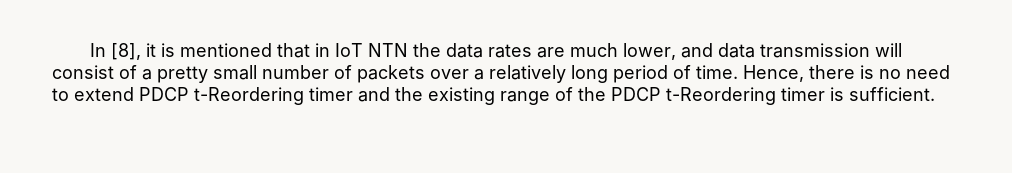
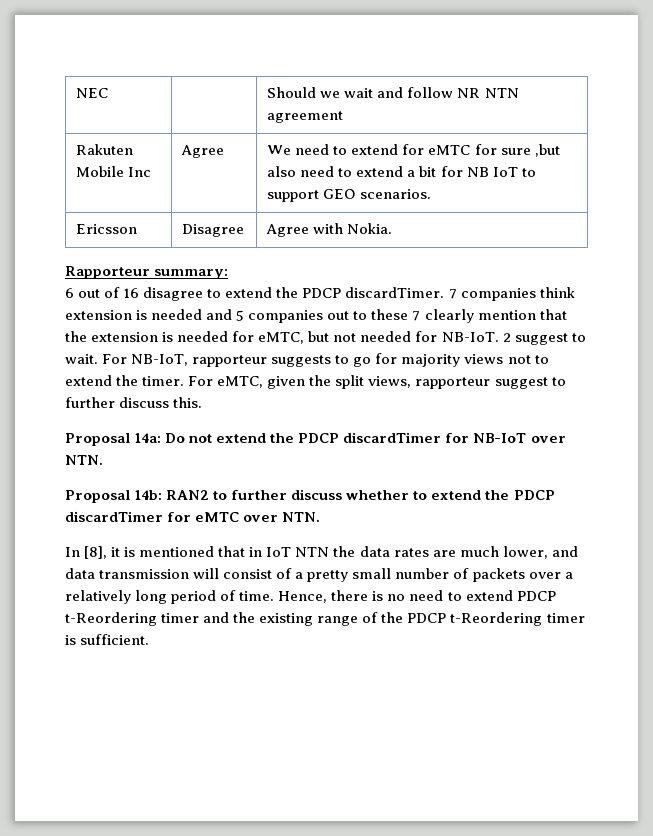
+ NEC | | Should we wait and follow NR NTN agreement
+ Rakuten Mobile Inc | Agree | We need to extend for eMTC for sure ,but also need to extend a bit for NB IoT to support GEO scenarios.
+ Ericsson | Disagree | Agree with Nokia.
+ Rapporteur summary:
+ 6 out of 16 disagree to extend the PDCP discardTimer. 7 companies think extension is needed and 5 companies out to these 7 clearly mention that the extension is needed for eMTC, but not needed for NB-IoT. 2 suggest to wait. For NB-IoT, rapporteur suggests to go for majority views not to extend the timer. For eMTC, given the split views, rapporteur suggest to further discuss this.
+ Proposal 14a: Do not extend the PDCP discardTimer for NB-IoT over NTN.
+ Proposal 14b: RAN2 to further discuss whether to extend the PDCP discardTimer for eMTC over NTN.

